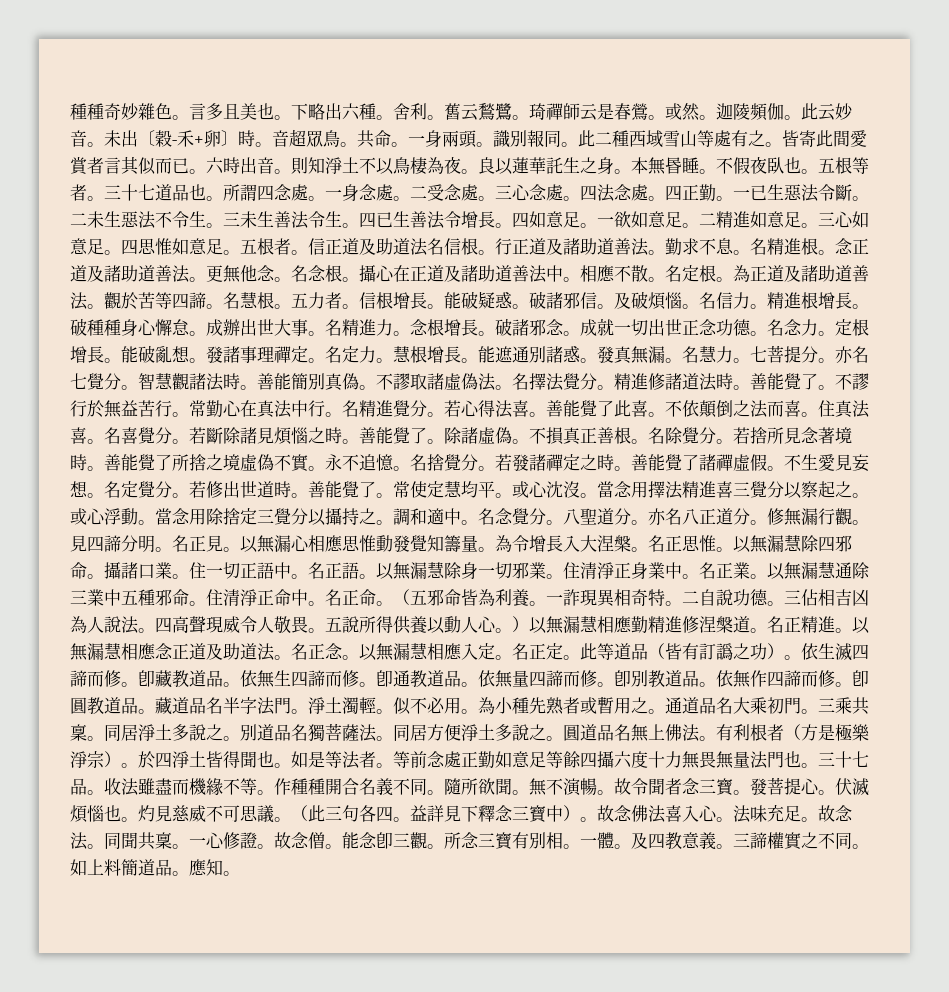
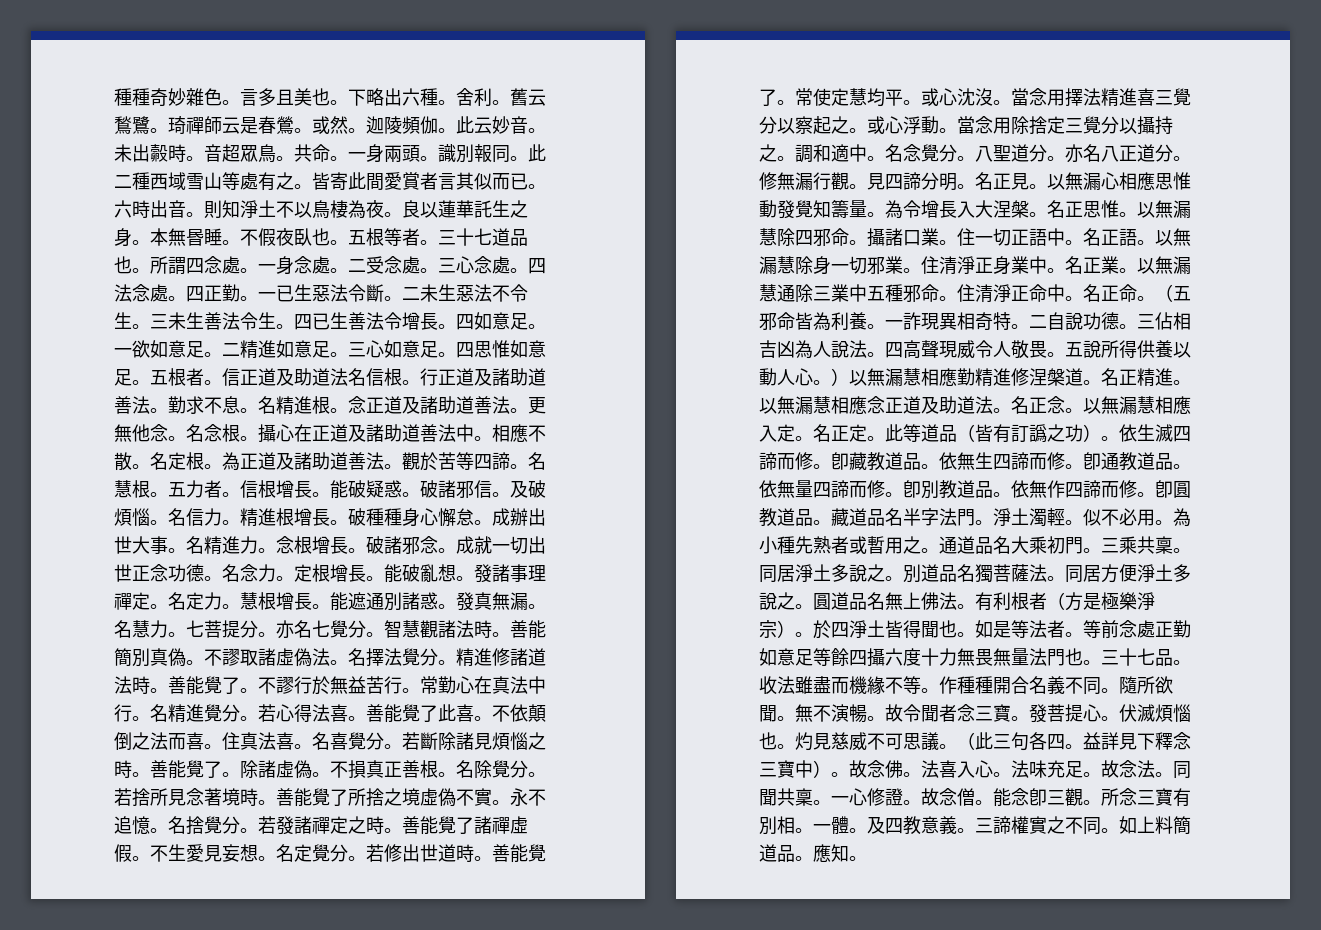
- 未出〔穀-禾+卵〕時。
+ 未出㲉時。
- 故念佛法喜入心。
+ 故念佛。法喜入心。

